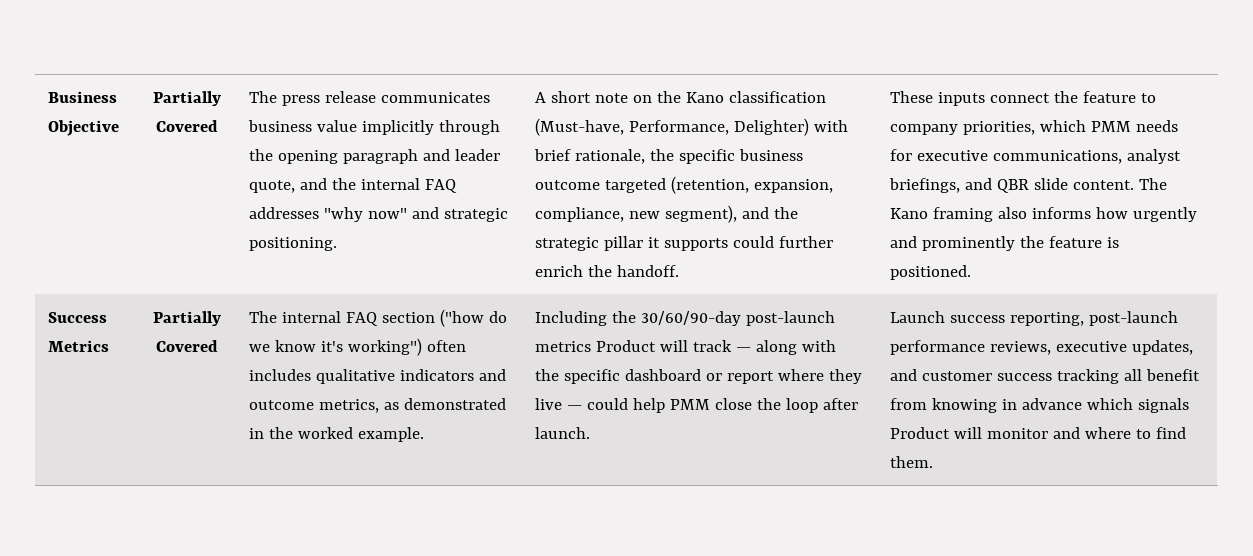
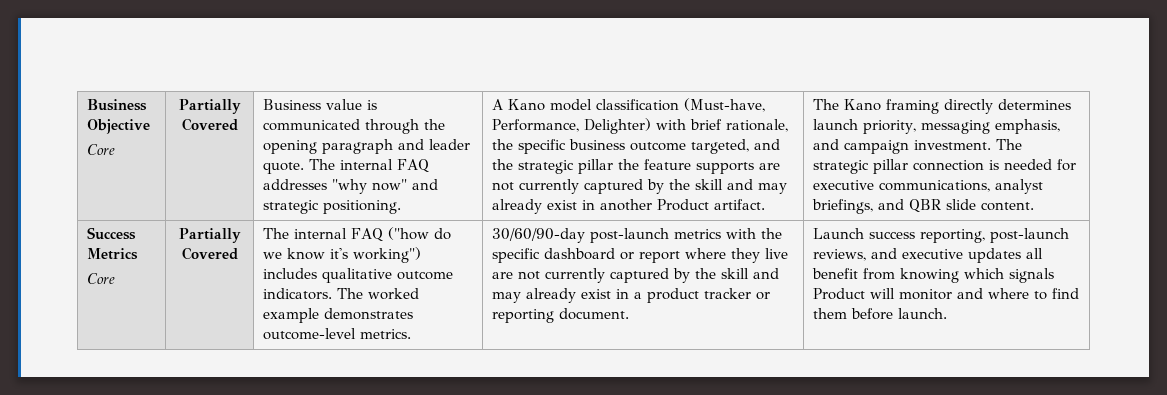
- Partially Covered | The press release communicates business value implicitly through the opening paragraph and leader quote, and the internal FAQ addresses "why now" and strategic positioning.
+ Core | Partially Covered | Business value is communicated through the opening paragraph and leader quote. The internal FAQ addresses "why now" and strategic positioning.
- A short note on the Kano classification (Must-have, Performance, Delighter) with brief rationale, the specific business outcome targeted (retention, expansion, compliance, new segment), and the strategic pillar it supports could further enrich the handoff. | These inputs connect the feature to company priorities, which PMM needs for executive communications, analyst briefings, and QBR slide content. The Kano framing also informs how urgently and prominently the feature is positioned.
+ A Kano model classification (Must-have, Performance, Delighter) with brief rationale, the specific business outcome targeted, and the strategic pillar the feature supports are not currently captured by the skill and may already exist in another Product artifact. | The Kano framing directly determines launch priority, messaging emphasis, and campaign investment. The strategic pillar connection is needed for executive communications, analyst briefings, and QBR slide content.
  Success Metrics
+ Core
- The internal FAQ section ("how do we know it's working") often includes qualitative indicators and outcome metrics, as demonstrated in the worked example. | Including the 30/60/90-day post-launch metrics Product will track — along with the specific dashboard or report where they live — could help PMM close the loop after launch. | Launch success reporting, post-launch performance reviews, executive updates, and customer success tracking all benefit from knowing in advance which signals Product will monitor and where to find them.
+ The internal FAQ ("how do we know it's working") includes qualitative outcome indicators. The worked example demonstrates outcome-level metrics. | 30/60/90-day post-launch metrics with the specific dashboard or report where they live are not currently captured by the skill and may already exist in a product tracker or reporting document. | Launch success reporting, post-launch reviews, and executive updates all benefit from knowing which signals Product will monitor and where to find them before launch.

